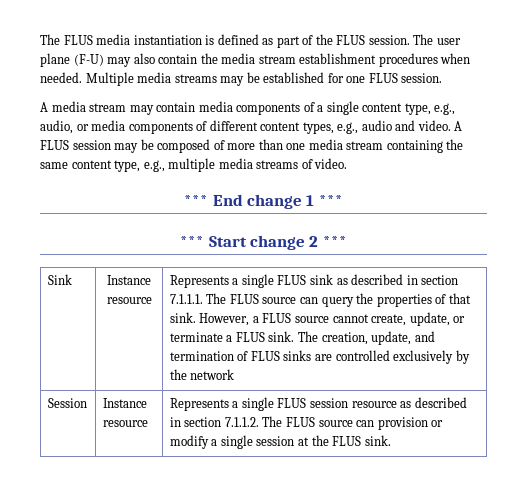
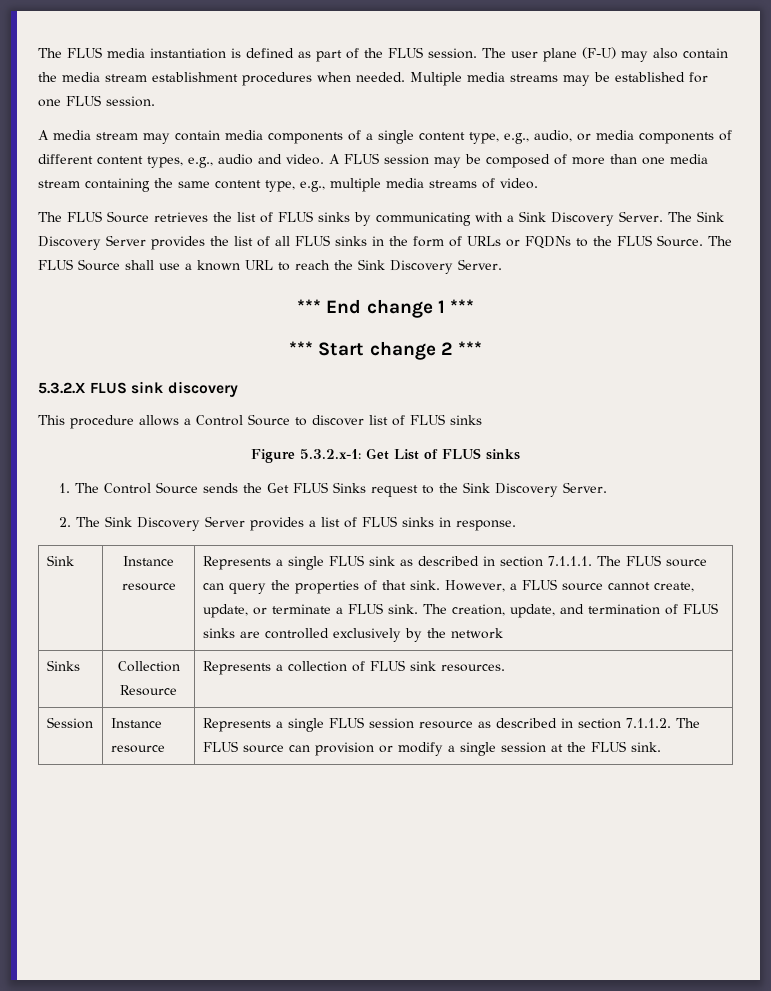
+ The FLUS Source retrieves the list of FLUS sinks by communicating with a Sink Discovery Server. The Sink Discovery Server provides the list of all FLUS sinks in the form of URLs or FQDNs to the FLUS Source. The FLUS Source shall use a known URL to reach the Sink Discovery Server.
+ 5.3.2.X FLUS sink discovery
+ This procedure allows a Control Source to discover list of FLUS sinks
+ Figure 5.3.2.x-1: Get List of FLUS sinks
+ 1. The Control Source sends the Get FLUS Sinks request to the Sink Discovery Server.
+ 2. The Sink Discovery Server provides a list of FLUS sinks in response.
+ Sinks | Collection Resource | Represents a collection of FLUS sink resources.

